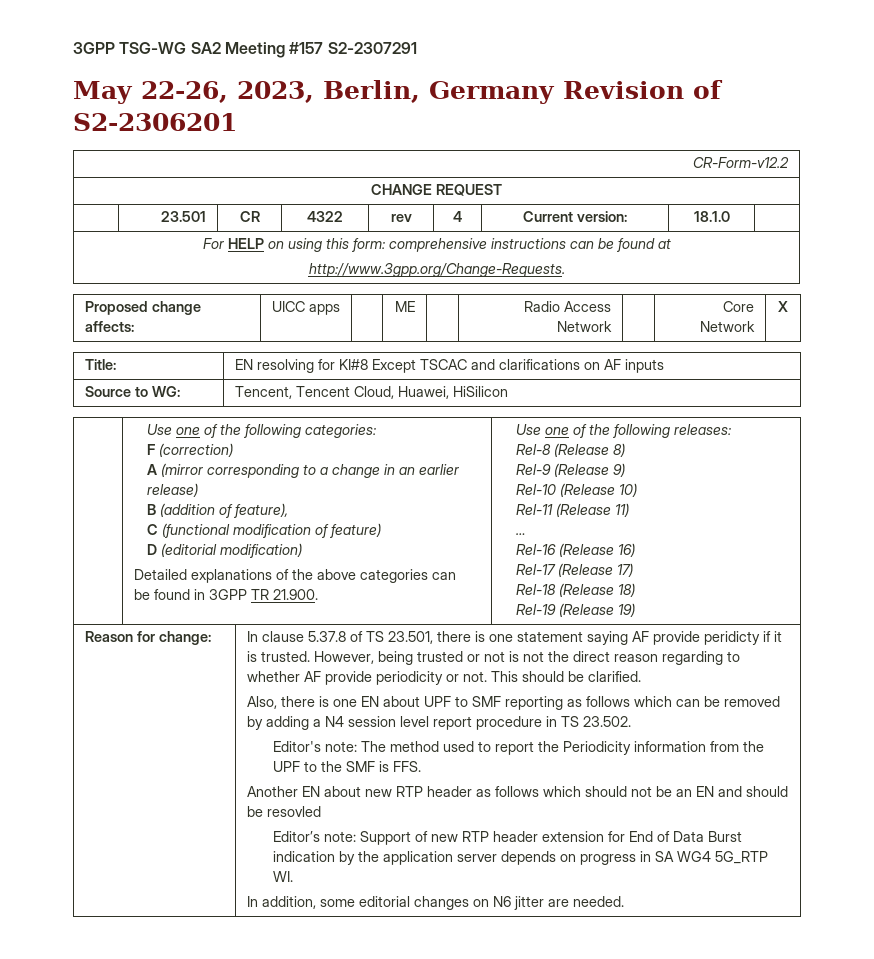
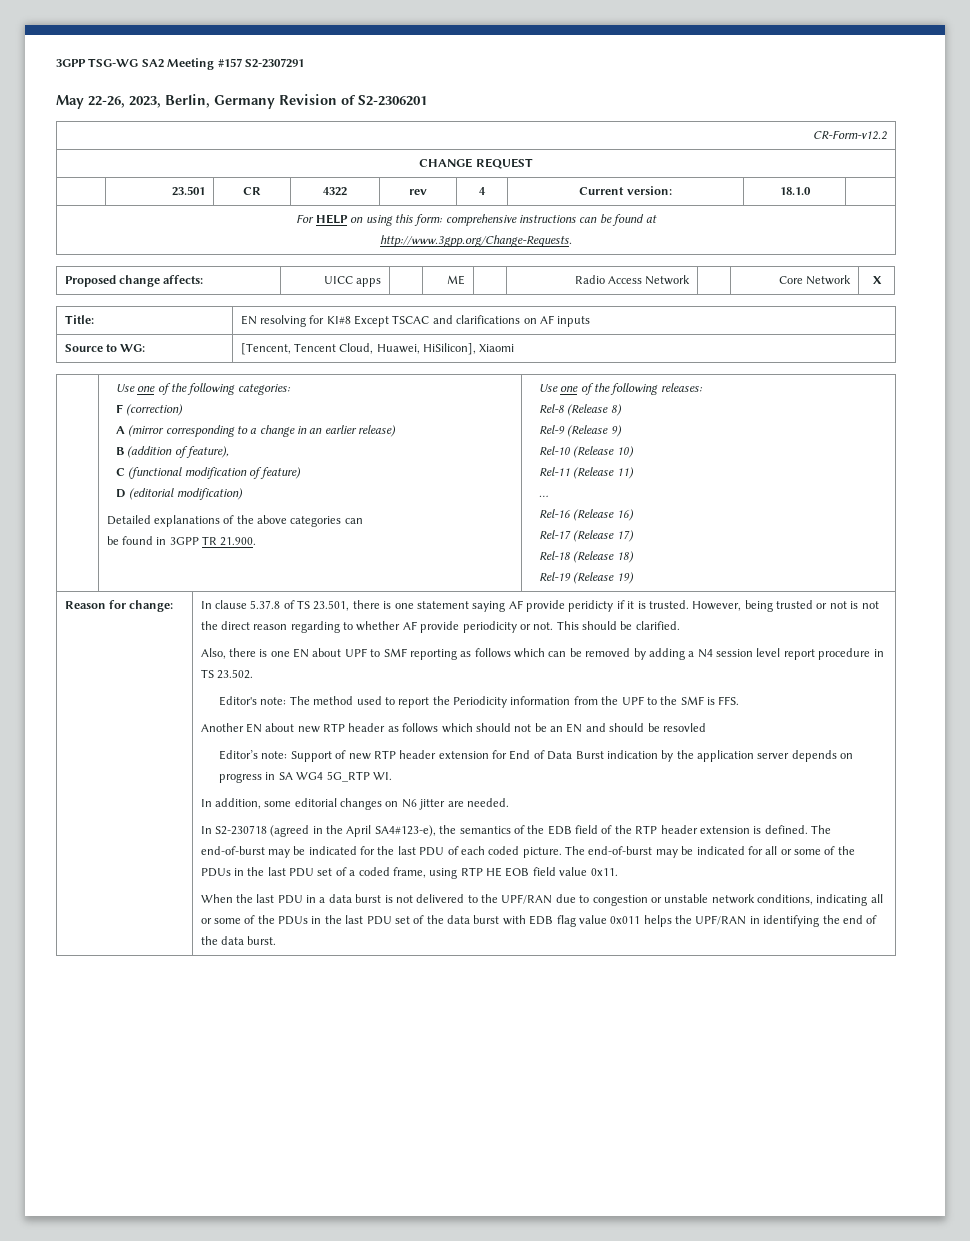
- Source to WG: | Tencent, Tencent Cloud, Huawei, HiSilicon
+ Source to WG: | [Tencent, Tencent Cloud, Huawei, HiSilicon], Xiaomi
+ In S2-230718 (agreed in the April SA4#123-e), the semantics of the EDB field of the RTP header extension is defined. The end-of-burst may be indicated for the last PDU of each coded picture. The end-of-burst may be indicated for all or some of the PDUs in the last PDU set of a coded frame, using RTP HE EOB field value 0x11.
+ When the last PDU in a data burst is not delivered to the UPF/RAN due to congestion or unstable network conditions, indicating all or some of the PDUs in the last PDU set of the data burst with EDB flag value 0x011 helps the UPF/RAN in identifying the end of the data burst.

